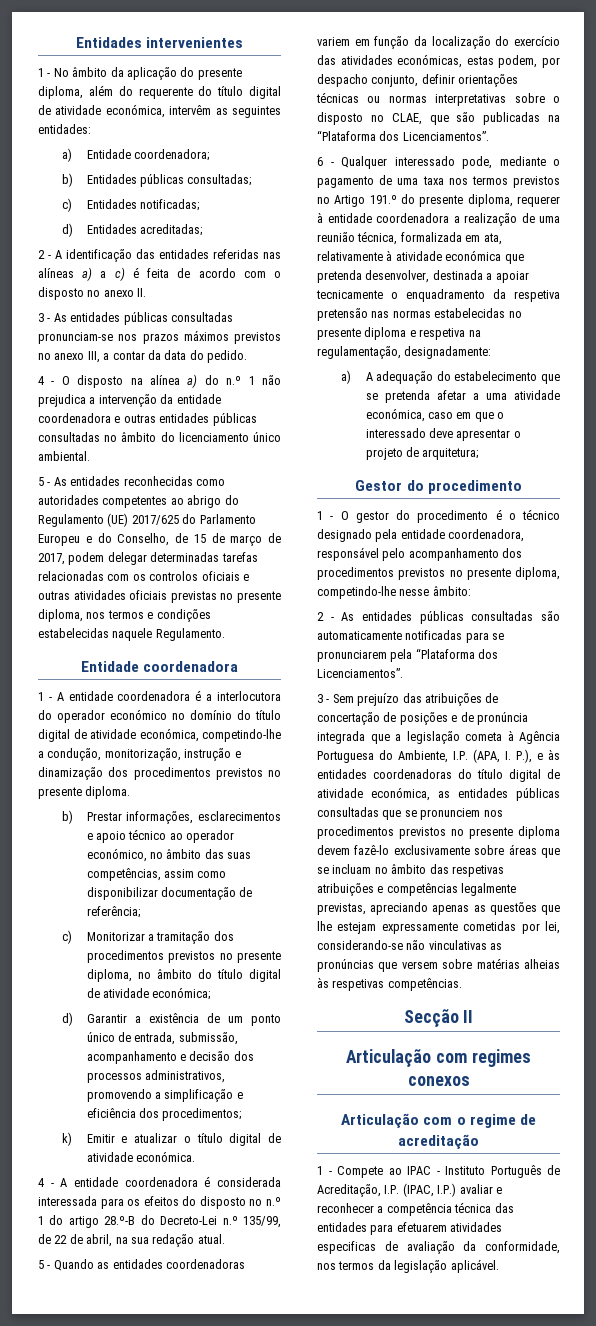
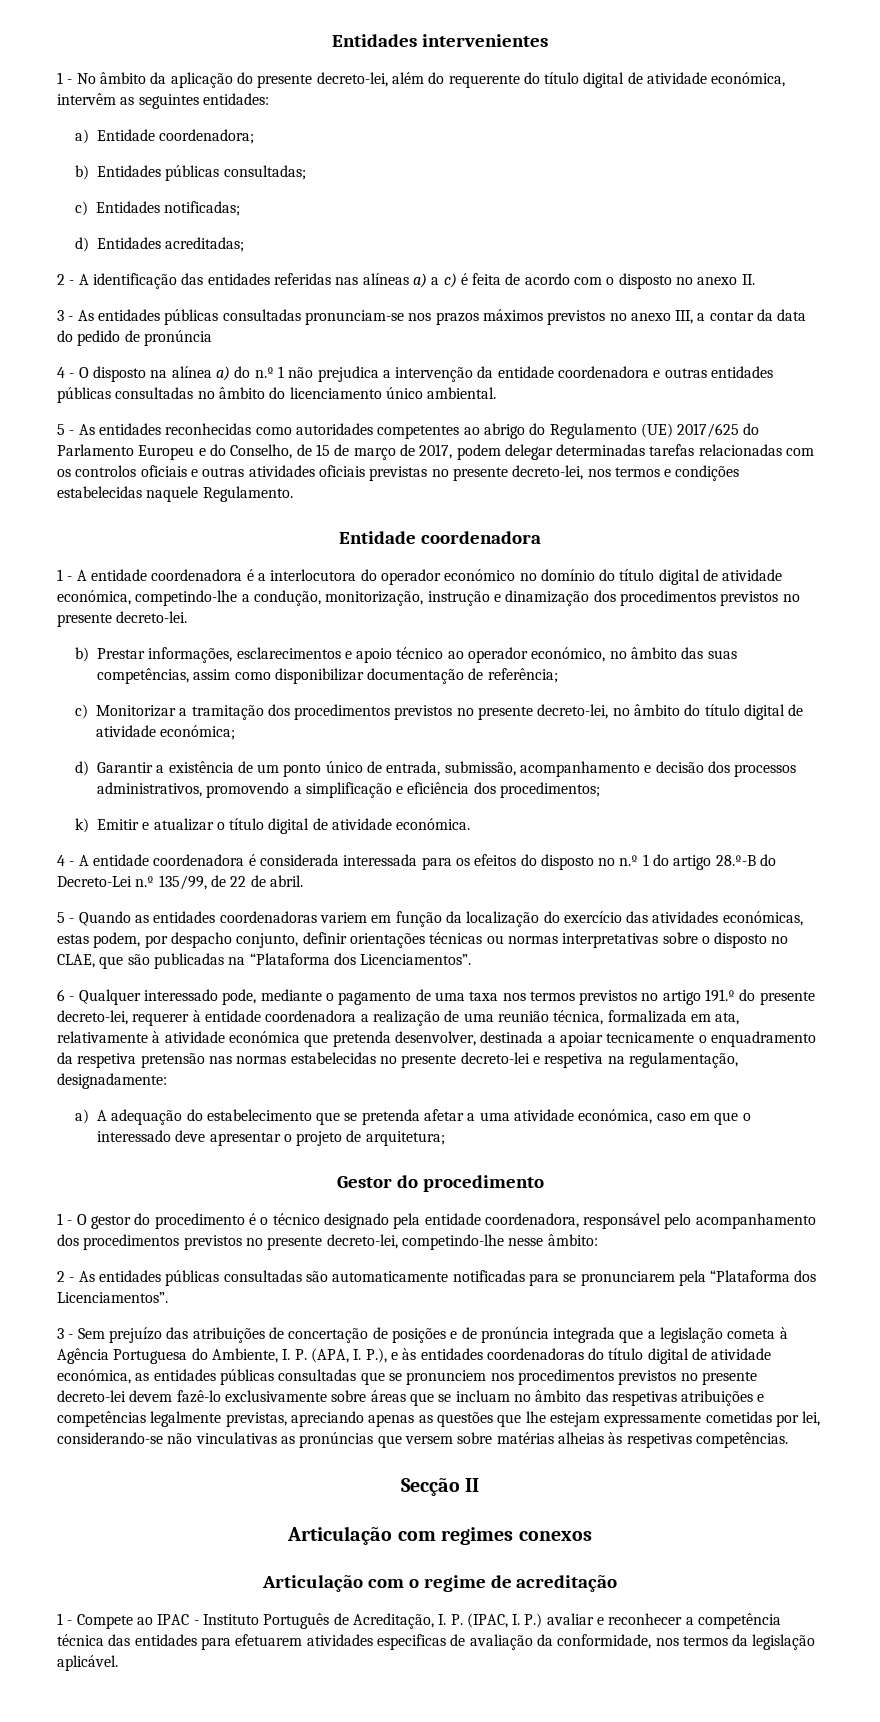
- 1 - No âmbito da aplicação do presente diploma, além do requerente do título digital de atividade económica, intervêm as seguintes entidades:
+ 1 - No âmbito da aplicação do presente decreto-lei, além do requerente do título digital de atividade económica, intervêm as seguintes entidades:
- 3 - As entidades públicas consultadas pronunciam-se nos prazos máximos previstos no anexo III, a contar da data do pedido.
+ 3 - As entidades públicas consultadas pronunciam-se nos prazos máximos previstos no anexo III, a contar da data do pedido de pronúncia
- 5 - As entidades reconhecidas como autoridades competentes ao abrigo do Regulamento (UE) 2017/625 do Parlamento Europeu e do Conselho, de 15 de março de 2017, podem delegar determinadas tarefas relacionadas com os controlos oficiais e outras atividades oficiais previstas no presente diploma, nos termos e condições estabelecidas naquele Regulamento.
+ 5 - As entidades reconhecidas como autoridades competentes ao abrigo do Regulamento (UE) 2017/625 do Parlamento Europeu e do Conselho, de 15 de março de 2017, podem delegar determinadas tarefas relacionadas com os controlos oficiais e outras atividades oficiais previstas no presente decreto-lei, nos termos e condições estabelecidas naquele Regulamento.
- 1 - A entidade coordenadora é a interlocutora do operador económico no domínio do título digital de atividade económica, competindo-lhe a condução, monitorização, instrução e dinamização dos procedimentos previstos no presente diploma.
+ 1 - A entidade coordenadora é a interlocutora do operador económico no domínio do título digital de atividade económica, competindo-lhe a condução, monitorização, instrução e dinamização dos procedimentos previstos no presente decreto-lei.
- c) Monitorizar a tramitação dos procedimentos previstos no presente diploma, no âmbito do título digital de atividade económica;
+ c) Monitorizar a tramitação dos procedimentos previstos no presente decreto-lei, no âmbito do título digital de atividade económica;
- 4 - A entidade coordenadora é considerada interessada para os efeitos do disposto no n.º 1 do artigo 28.º-B do Decreto-Lei n.º 135/99, de 22 de abril, na sua redação atual.
+ 4 - A entidade coordenadora é considerada interessada para os efeitos do disposto no n.º 1 do artigo 28.º-B do Decreto-Lei n.º 135/99, de 22 de abril.
- 6 - Qualquer interessado pode, mediante o pagamento de uma taxa nos termos previstos no Artigo 191.º do presente diploma, requerer à entidade coordenadora a realização de uma reunião técnica, formalizada em ata, relativamente à atividade económica que pretenda desenvolver, destinada a apoiar tecnicamente o enquadramento da respetiva pretensão nas normas estabelecidas no presente diploma e respetiva na regulamentação, designadamente:
+ 6 - Qualquer interessado pode, mediante o pagamento de uma taxa nos termos previstos no artigo 191.º do presente decreto-lei, requerer à entidade coordenadora a realização de uma reunião técnica, formalizada em ata, relativamente à atividade económica que pretenda desenvolver, destinada a apoiar tecnicamente o enquadramento da respetiva pretensão nas normas estabelecidas no presente decreto-lei e respetiva na regulamentação, designadamente:
- 1 - O gestor do procedimento é o técnico designado pela entidade coordenadora, responsável pelo acompanhamento dos procedimentos previstos no presente diploma, competindo-lhe nesse âmbito:
+ 1 - O gestor do procedimento é o técnico designado pela entidade coordenadora, responsável pelo acompanhamento dos procedimentos previstos no presente decreto-lei, competindo-lhe nesse âmbito:
- 3 - Sem prejuízo das atribuições de concertação de posições e de pronúncia integrada que a legislação cometa à Agência Portuguesa do Ambiente, I.P. (APA, I. P.), e às entidades coordenadoras do título digital de atividade económica, as entidades públicas consultadas que se pronunciem nos procedimentos previstos no presente diploma devem fazê-lo exclusivamente sobre áreas que se incluam no âmbito das respetivas atribuições e competências legalmente previstas, apreciando apenas as questões que lhe estejam expressamente cometidas por lei, considerando-se não vinculativas as pronúncias que versem sobre matérias alheias às respetivas competências.
+ 3 - Sem prejuízo das atribuições de concertação de posições e de pronúncia integrada que a legislação cometa à Agência Portuguesa do Ambiente, I. P. (APA, I. P.), e às entidades coordenadoras do título digital de atividade económica, as entidades públicas consultadas que se pronunciem nos procedimentos previstos no presente decreto-lei devem fazê-lo exclusivamente sobre áreas que se incluam no âmbito das respetivas atribuições e competências legalmente previstas, apreciando apenas as questões que lhe estejam expressamente cometidas por lei, considerando-se não vinculativas as pronúncias que versem sobre matérias alheias às respetivas competências.
- 1 - Compete ao IPAC - Instituto Português de Acreditação, I.P. (IPAC, I.P.) avaliar e reconhecer a competência técnica das entidades para efetuarem atividades especificas de avaliação da conformidade, nos termos da legislação aplicável.
+ 1 - Compete ao IPAC - Instituto Português de Acreditação, I. P. (IPAC, I. P.) avaliar e reconhecer a competência técnica das entidades para efetuarem atividades especificas de avaliação da conformidade, nos termos da legislação aplicável.

